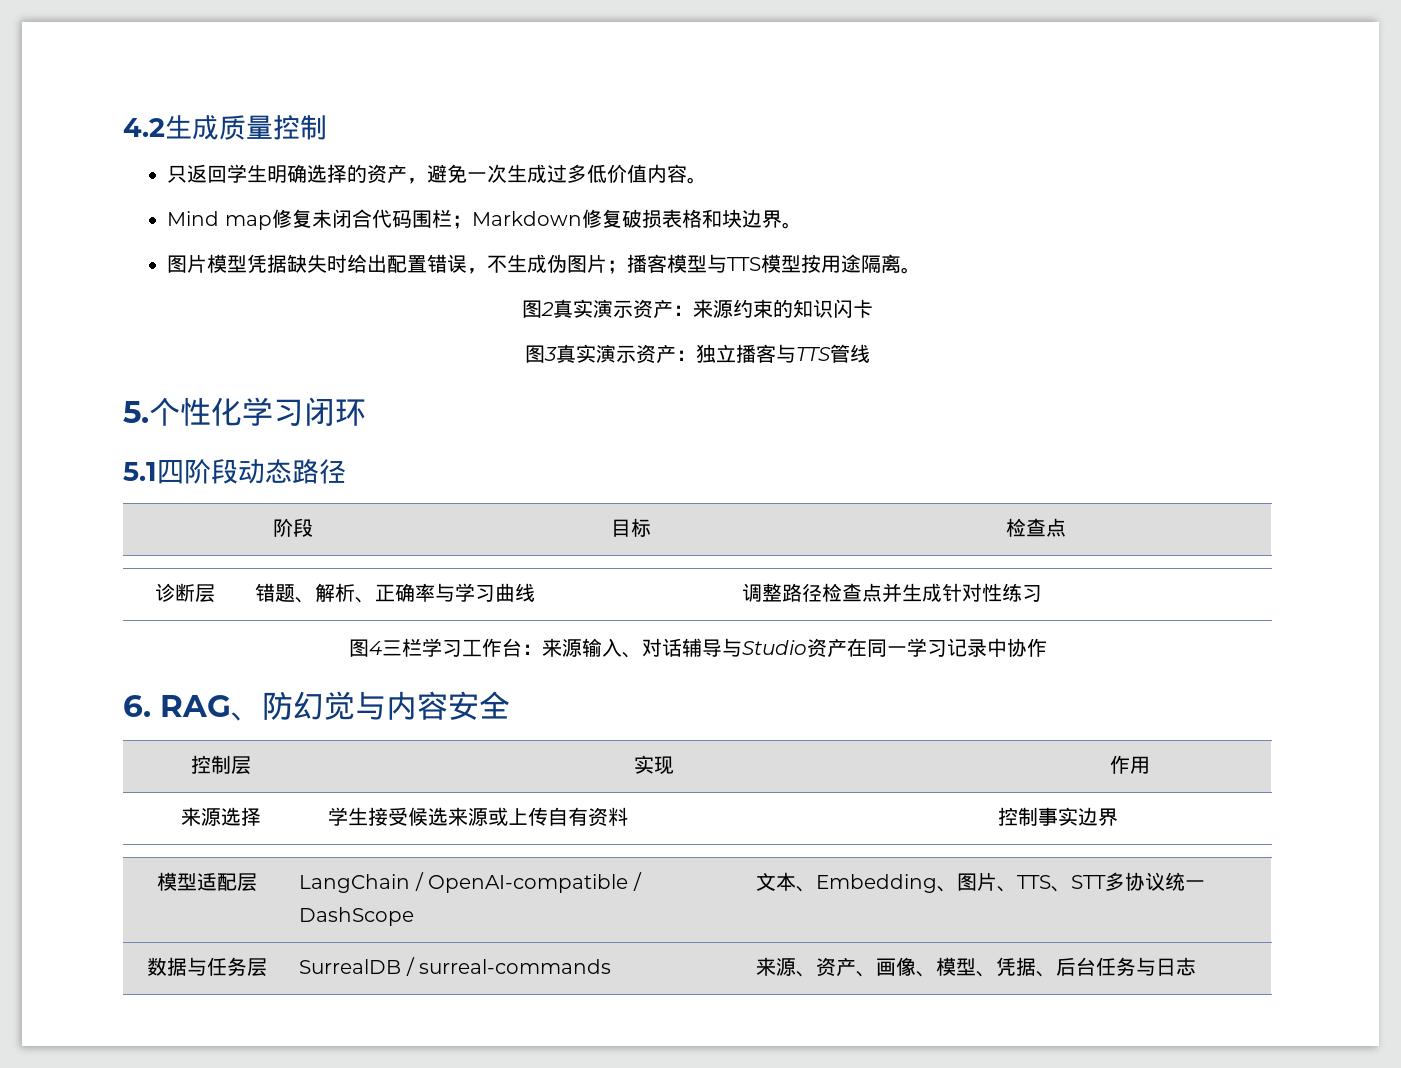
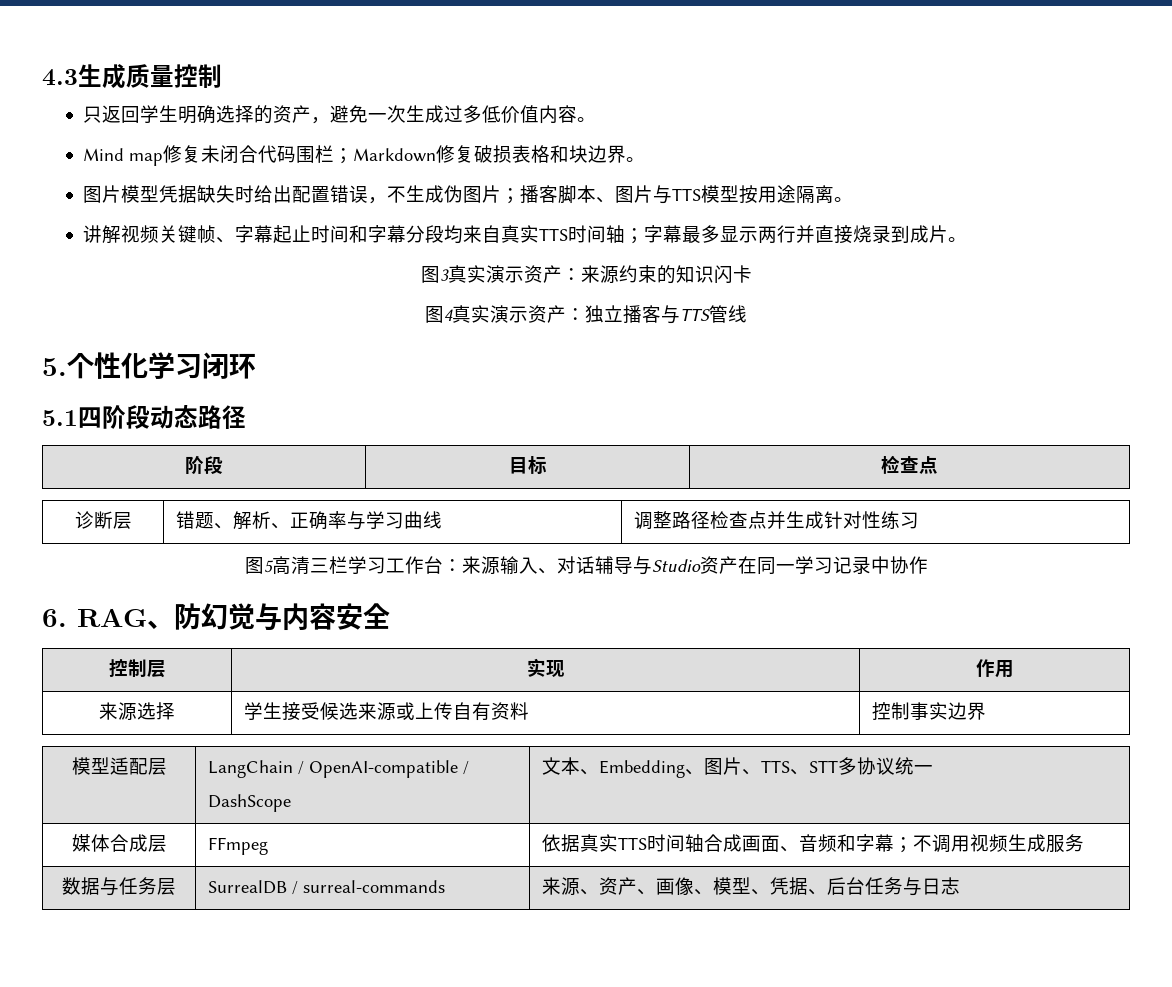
- 4.2生成质量控制
+ 4.3生成质量控制
- 图片模型凭据缺失时给出配置错误，不生成伪图片；播客模型与TTS模型按用途隔离。
+ 图片模型凭据缺失时给出配置错误，不生成伪图片；播客脚本、图片与TTS模型按用途隔离。
- 图2真实演示资产：来源约束的知识闪卡
+ 讲解视频关键帧、字幕起止时间和字幕分段均来自真实TTS时间轴；字幕最多显示两行并直接烧录到成片。
+ 图3真实演示资产：来源约束的知识闪卡
- 图3真实演示资产：独立播客与TTS管线
+ 图4真实演示资产：独立播客与TTS管线
- 图4三栏学习工作台：来源输入、对话辅导与Studio资产在同一学习记录中协作
+ 图5高清三栏学习工作台：来源输入、对话辅导与Studio资产在同一学习记录中协作
+ 媒体合成层 | FFmpeg | 依据真实TTS时间轴合成画面、音频和字幕；不调用视频生成服务

